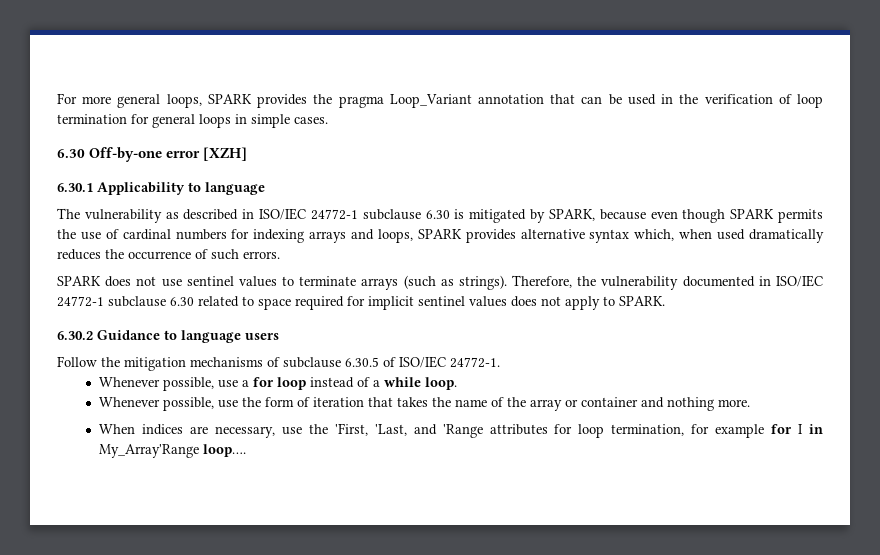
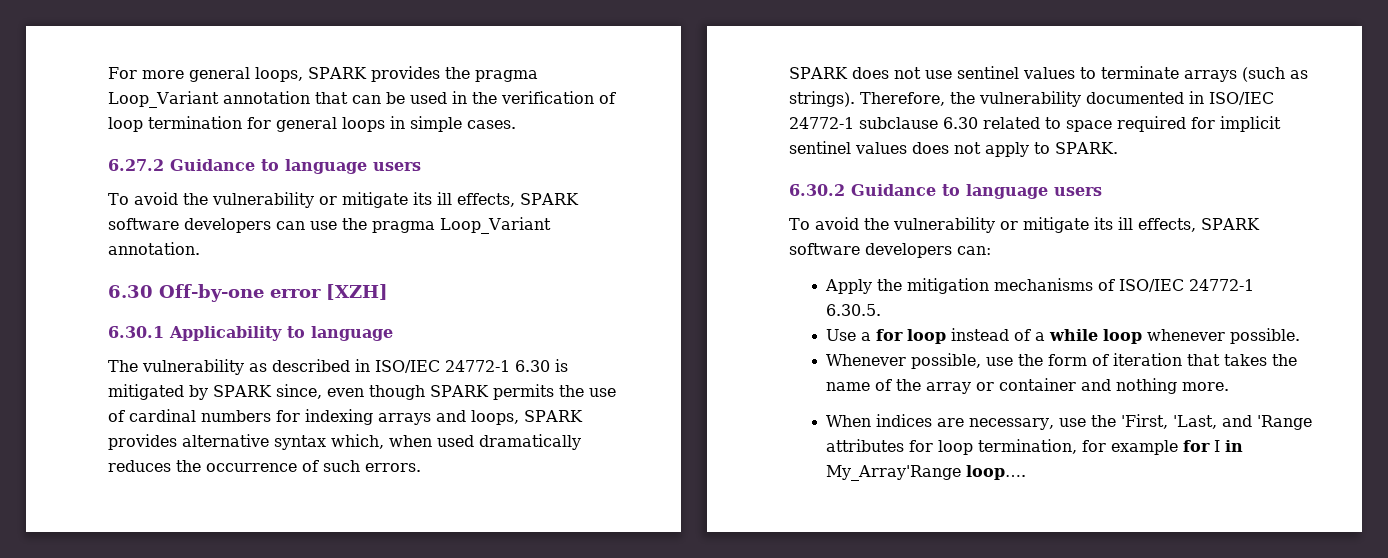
+ 6.27.2 Guidance to language users
+ To avoid the vulnerability or mitigate its ill effects, SPARK software developers can use the pragma Loop_Variant annotation.
- The vulnerability as described in ISO/IEC 24772-1 subclause 6.30 is mitigated by SPARK, because even though SPARK permits the use of cardinal numbers for indexing arrays and loops, SPARK provides alternative syntax which, when used dramatically reduces the occurrence of such errors.
+ The vulnerability as described in ISO/IEC 24772-1 6.30 is mitigated by SPARK since, even though SPARK permits the use of cardinal numbers for indexing arrays and loops, SPARK provides alternative syntax which, when used dramatically reduces the occurrence of such errors.
- Follow the mitigation mechanisms of subclause 6.30.5 of ISO/IEC 24772-1.
- Whenever possible, use a for loop instead of a while loop.
+ To avoid the vulnerability or mitigate its ill effects, SPARK software developers can:
+ Apply the mitigation mechanisms of ISO/IEC 24772-1 6.30.5.
+ Use a for loop instead of a while loop whenever possible.

